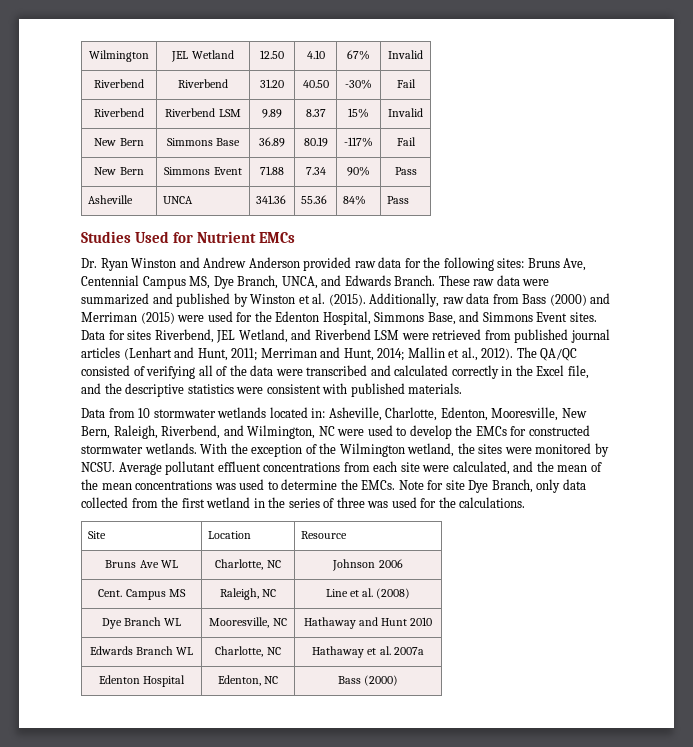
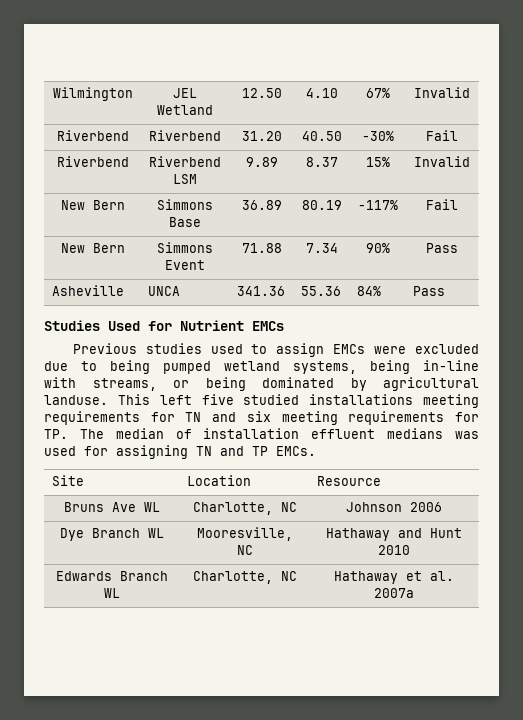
- Dr. Ryan Winston and Andrew Anderson provided raw data for the following sites: Bruns Ave, Centennial Campus MS, Dye Branch, UNCA, and Edwards Branch. These raw data were summarized and published by Winston et al. (2015). Additionally, raw data from Bass (2000) and Merriman (2015) were used for the Edenton Hospital, Simmons Base, and Simmons Event sites. Data for sites Riverbend, JEL Wetland, and Riverbend LSM were retrieved from published journal articles (Lenhart and Hunt, 2011; Merriman and Hunt, 2014; Mallin et al., 2012). The QA/QC consisted of verifying all of the data were transcribed and calculated correctly in the Excel file, and the descriptive statistics were consistent with published materials.
- Data from 10 stormwater wetlands located in: Asheville, Charlotte, Edenton, Mooresville, New Bern, Raleigh, Riverbend, and Wilmington, NC were used to develop the EMCs for constructed stormwater wetlands. With the exception of the Wilmington wetland, the sites were monitored by NCSU. Average pollutant effluent concentrations from each site were calculated, and the mean of the mean concentrations was used to determine the EMCs. Note for site Dye Branch, only data collected from the first wetland in the series of three was used for the calculations.
+ Previous studies used to assign EMCs were excluded due to being pumped wetland systems, being in-line with streams, or being dominated by agricultural landuse. This left five studied installations meeting requirements for TN and six meeting requirements for TP. The median of installation effluent medians was used for assigning TN and TP EMCs.
- Cent. Campus MS | Raleigh, NC | Line et al. (2008)
- Edenton Hospital | Edenton, NC | Bass (2000)

